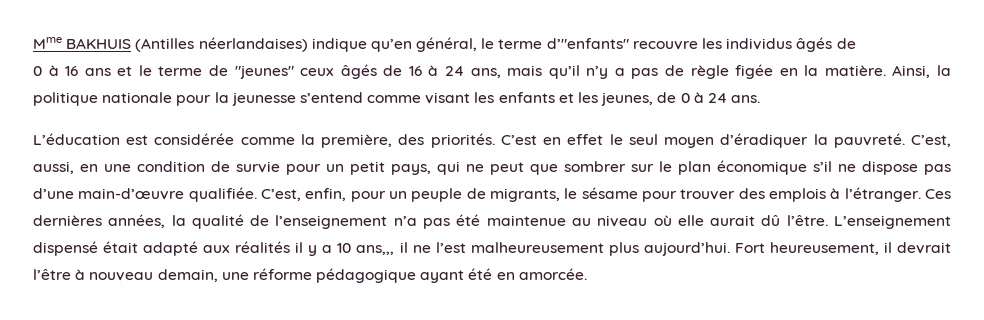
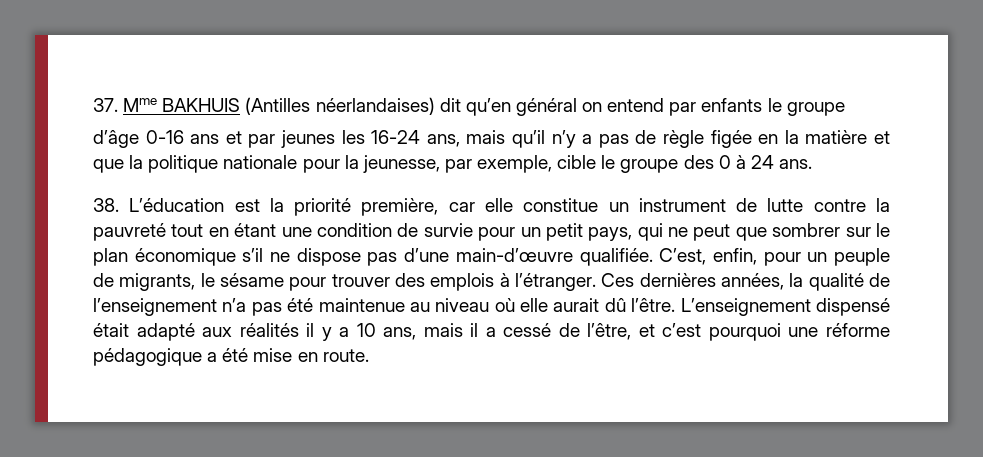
- Mme BAKHUIS (Antilles néerlandaises) indique qu’en général, le terme d’"enfants" recouvre les individus âgés de
- 0 à 16 ans et le terme de "jeunes" ceux âgés de 16 à 24 ans, mais qu’il n’y a pas de règle figée en la matière. Ainsi, la politique nationale pour la jeunesse s’entend comme visant les enfants et les jeunes, de 0 à 24 ans.
+ 37. Mme BAKHUIS (Antilles néerlandaises) dit qu’en général on entend par enfants le groupe
+ d’âge 0-16 ans et par jeunes les 16-24 ans, mais qu’il n’y a pas de règle figée en la matière et que la politique nationale pour la jeunesse, par exemple, cible le groupe des 0 à 24 ans.
- L’éducation est considérée comme la première, des priorités. C’est en effet le seul moyen d’éradiquer la pauvreté. C’est, aussi, en une condition de survie pour un petit pays, qui ne peut que sombrer sur le plan économique s’il ne dispose pas d’une main-d’œuvre qualifiée.
+ 38. L’éducation est la priorité première, car elle constitue un instrument de lutte contre la pauvreté tout en étant une condition de survie pour un petit pays, qui ne peut que sombrer sur le plan économique s’il ne dispose pas d’une main-d’œuvre qualifiée.
- L’enseignement dispensé était adapté aux réalités il y a 10 ans,,, il ne l’est malheureusement plus aujourd’hui. Fort heureusement, il devrait l’être à nouveau demain, une réforme pédagogique ayant été en amorcée.
+ L’enseignement dispensé était adapté aux réalités il y a 10 ans, mais il a cessé de l’être, et c’est pourquoi une réforme pédagogique a été mise en route.

